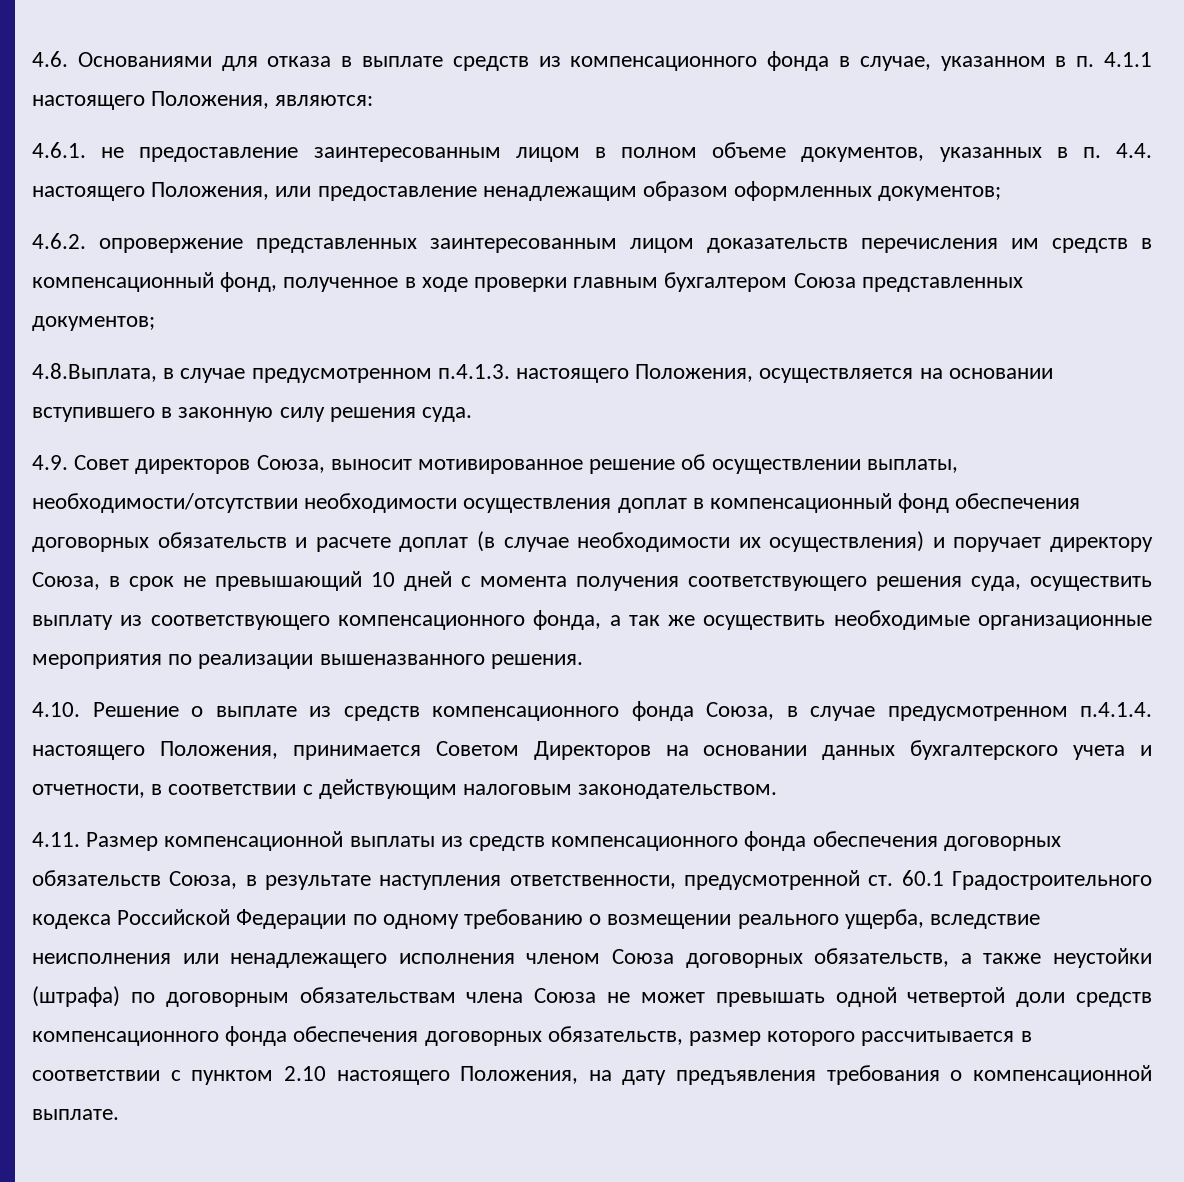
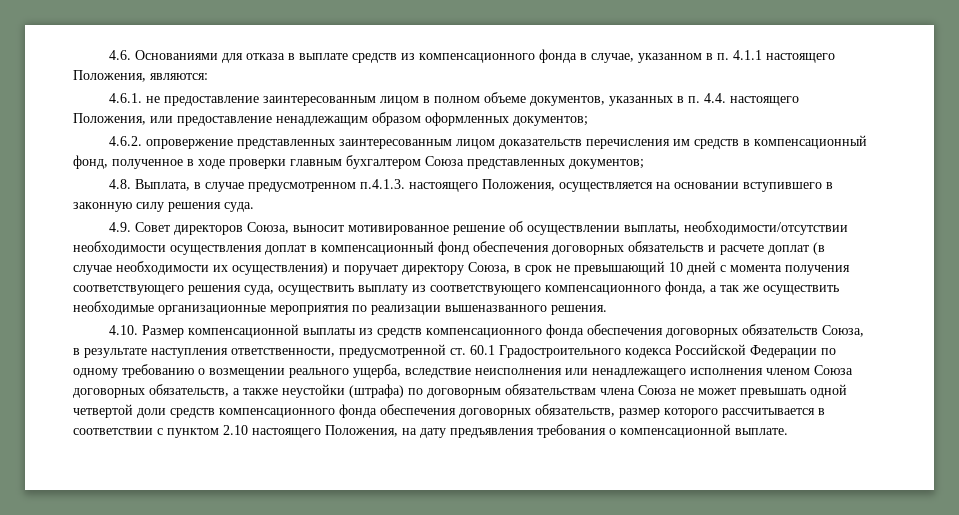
- 4.8.Выплата, в случае предусмотренном п.4.1.3. настоящего Положения, осуществляется на основании вступившего в законную силу решения суда.
+ 4.8. Выплата, в случае предусмотренном п.4.1.3. настоящего Положения, осуществляется на основании вступившего в законную силу решения суда.
- 4.10. Решение о выплате из средств компенсационного фонда Союза, в случае предусмотренном п.4.1.4. настоящего Положения, принимается Советом Директоров на основании данных бухгалтерского учета и отчетности, в соответствии с действующим налоговым законодательством.
- 4.11. Размер компенсационной выплаты из средств компенсационного фонда обеспечения договорных обязательств Союза, в результате наступления ответственности, предусмотренной ст. 60.1 Градостроительного кодекса Российской Федерации по одному требованию о возмещении реального ущерба, вследствие неисполнения или ненадлежащего исполнения членом Союза договорных обязательств, а также неустойки (штрафа) по договорным обязательствам члена Союза не может превышать одной четвертой доли средств компенсационного фонда обеспечения договорных обязательств, размер которого рассчитывается в соответствии с пунктом 2.10 настоящего Положения, на дату предъявления требования о компенсационной выплате.
+ 4.10. Размер компенсационной выплаты из средств компенсационного фонда обеспечения договорных обязательств Союза, в результате наступления ответственности, предусмотренной ст. 60.1 Градостроительного кодекса Российской Федерации по одному требованию о возмещении реального ущерба, вследствие неисполнения или ненадлежащего исполнения членом Союза договорных обязательств, а также неустойки (штрафа) по договорным обязательствам члена Союза не может превышать одной четвертой доли средств компенсационного фонда обеспечения договорных обязательств, размер которого рассчитывается в соответствии с пунктом 2.10 настоящего Положения, на дату предъявления требования о компенсационной выплате.

